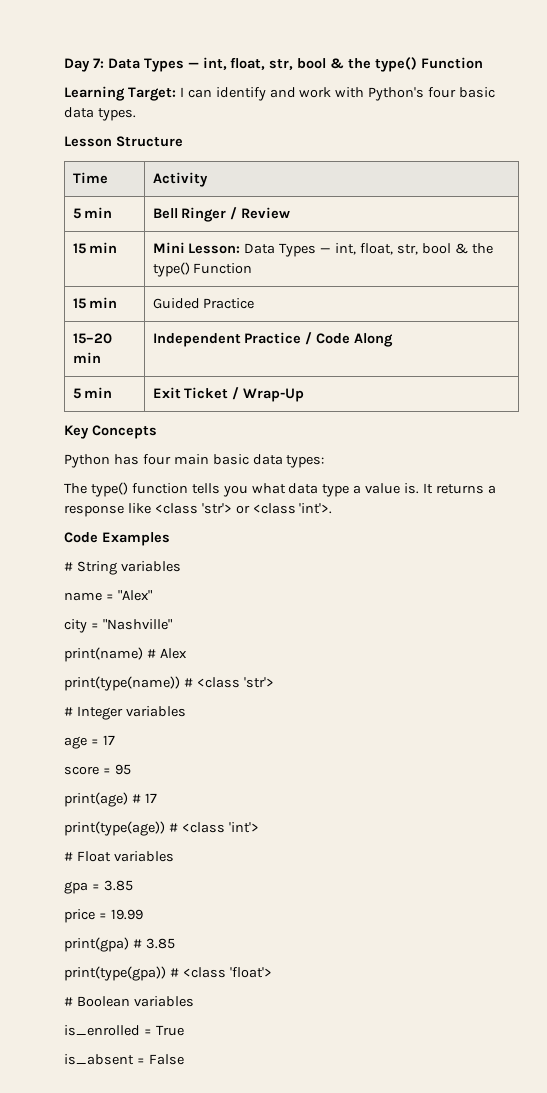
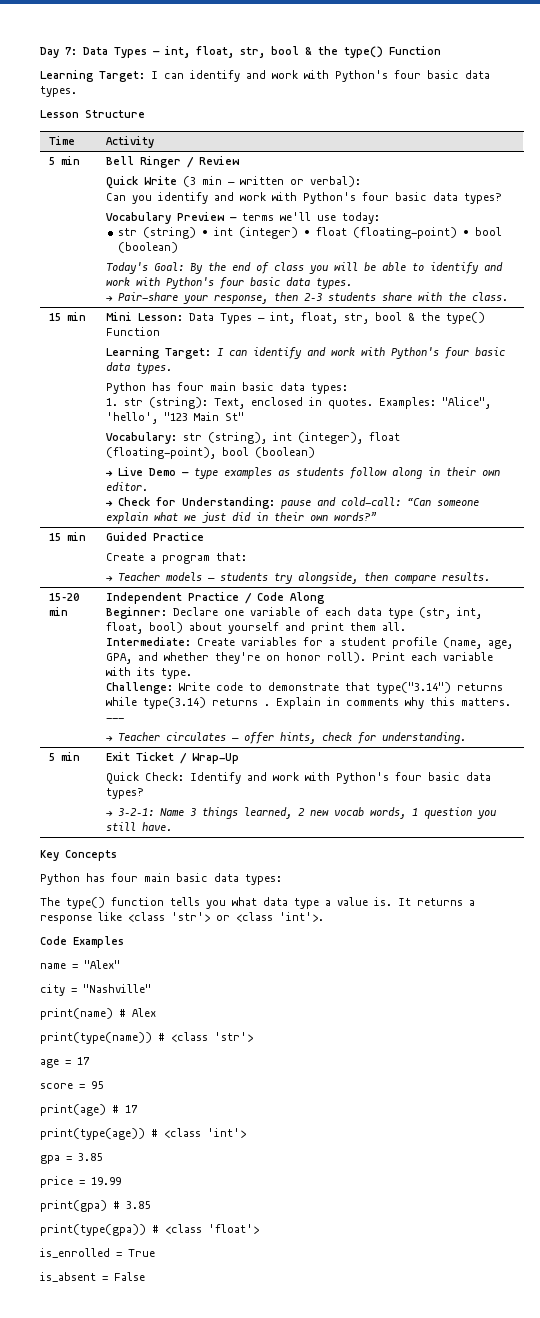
+ Quick Write (3 min — written or verbal):
+ Can you identify and work with Python's four basic data types?
+ Vocabulary Preview — terms we'll use today:
+ str (string) • int (integer) • float (floating-point) • bool (boolean)
+ Today's Goal: By the end of class you will be able to identify and work with Python's four basic data types.
+ → Pair-share your response, then 2–3 students share with the class.
  Mini Lesson: Data Types — int, float, str, bool & the type() Function
+ Learning Target: I can identify and work with Python's four basic data types.
+ Python has four main basic data types:
+ 1. str (string): Text, enclosed in quotes. Examples: "Alice", 'hello', "123 Main St"
+ Vocabulary: str (string), int (integer), float (floating-point), bool (boolean)
+ → Live Demo — type examples as students follow along in their own editor.
+ → Check for Understanding: pause and cold-call: “Can someone explain what we just did in their own words?”
  15 min | Guided Practice
+ Create a program that:
+ → Teacher models — students try alongside, then compare results.
+ Beginner: Declare one variable of each data type (str, int, float, bool) about yourself and print them all.
+ Intermediate: Create variables for a student profile (name, age, GPA, and whether they're on honor roll). Print each variable with its type.
+ Challenge: Write code to demonstrate that type("3.14") returns while type(3.14) returns . Explain in comments why this matters. ---
+ → Teacher circulates — offer hints, check for understanding.
  5 min | Exit Ticket / Wrap-Up
+ Quick Check: Identify and work with Python's four basic data types?
+ → 3–2–1: Name 3 things learned, 2 new vocab words, 1 question you still have.
- # String variables
- # Integer variables
- # Float variables
- # Boolean variables

